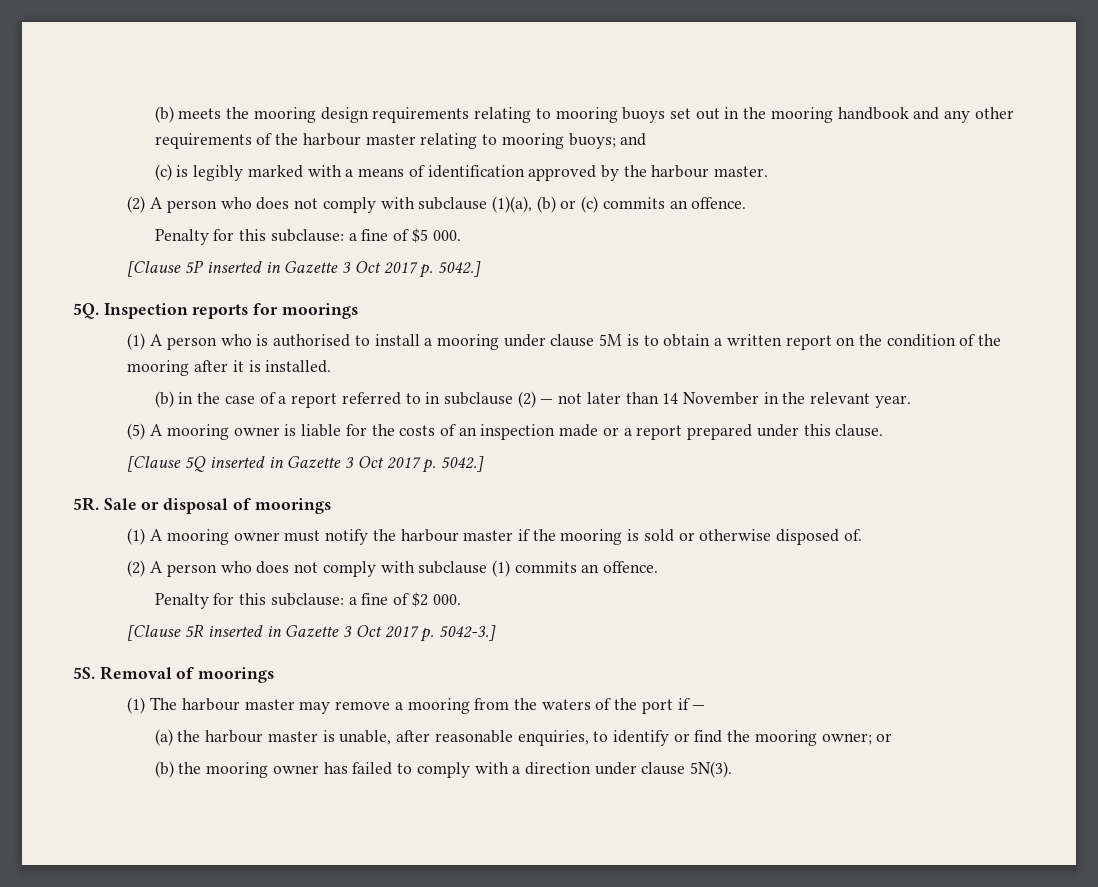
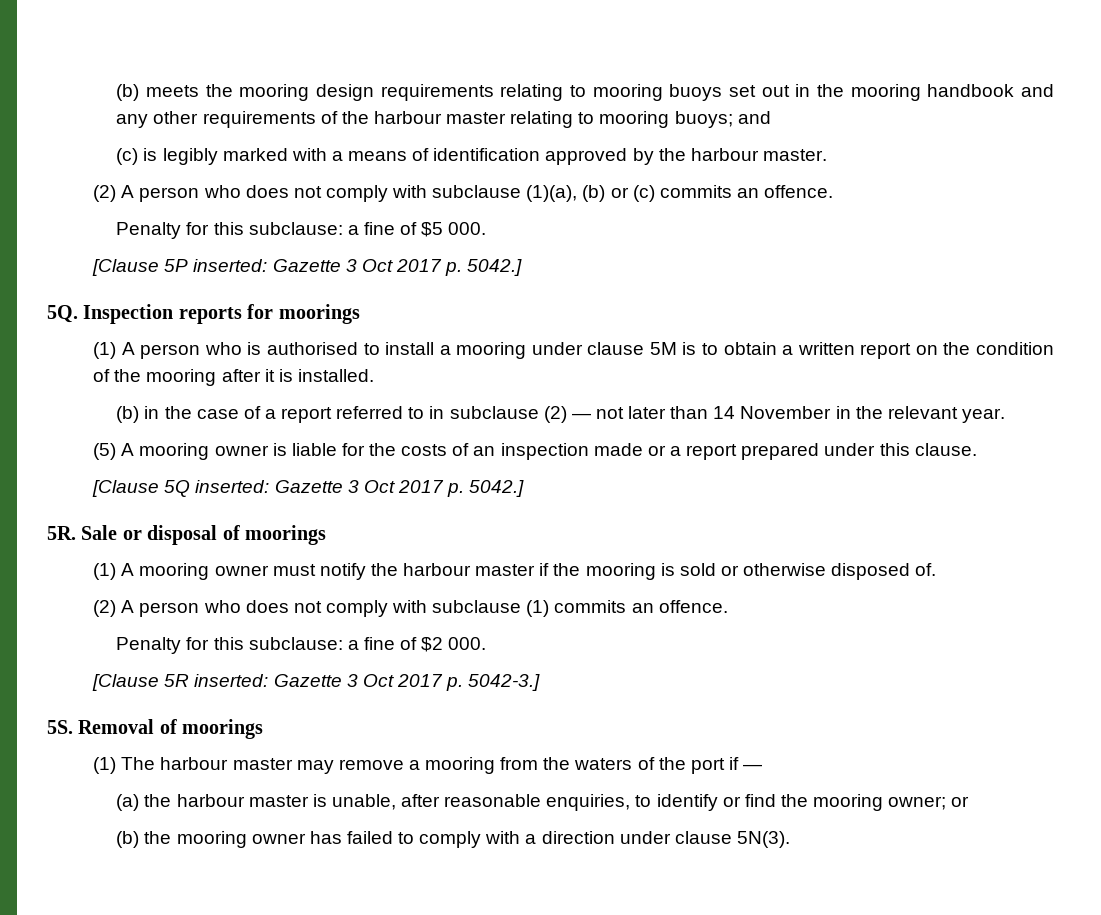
- [Clause 5P inserted in Gazette 3 Oct 2017 p. 5042.]
+ [Clause 5P inserted: Gazette 3 Oct 2017 p. 5042.]
- [Clause 5Q inserted in Gazette 3 Oct 2017 p. 5042.]
+ [Clause 5Q inserted: Gazette 3 Oct 2017 p. 5042.]
- [Clause 5R inserted in Gazette 3 Oct 2017 p. 5042-3.]
+ [Clause 5R inserted: Gazette 3 Oct 2017 p. 5042-3.]

